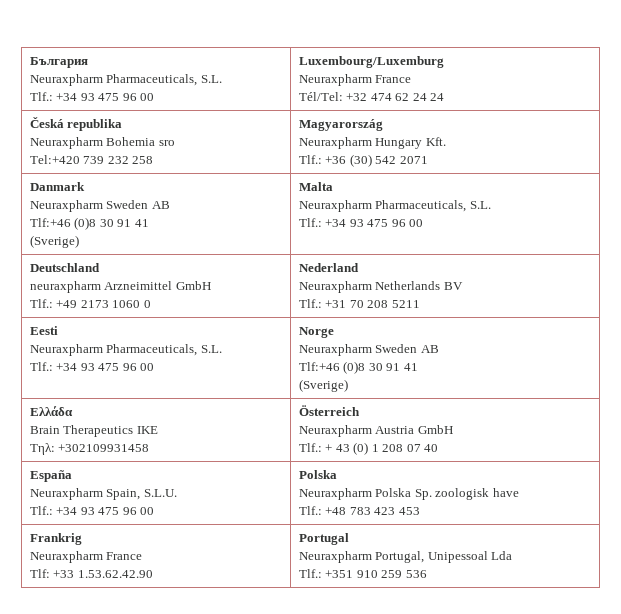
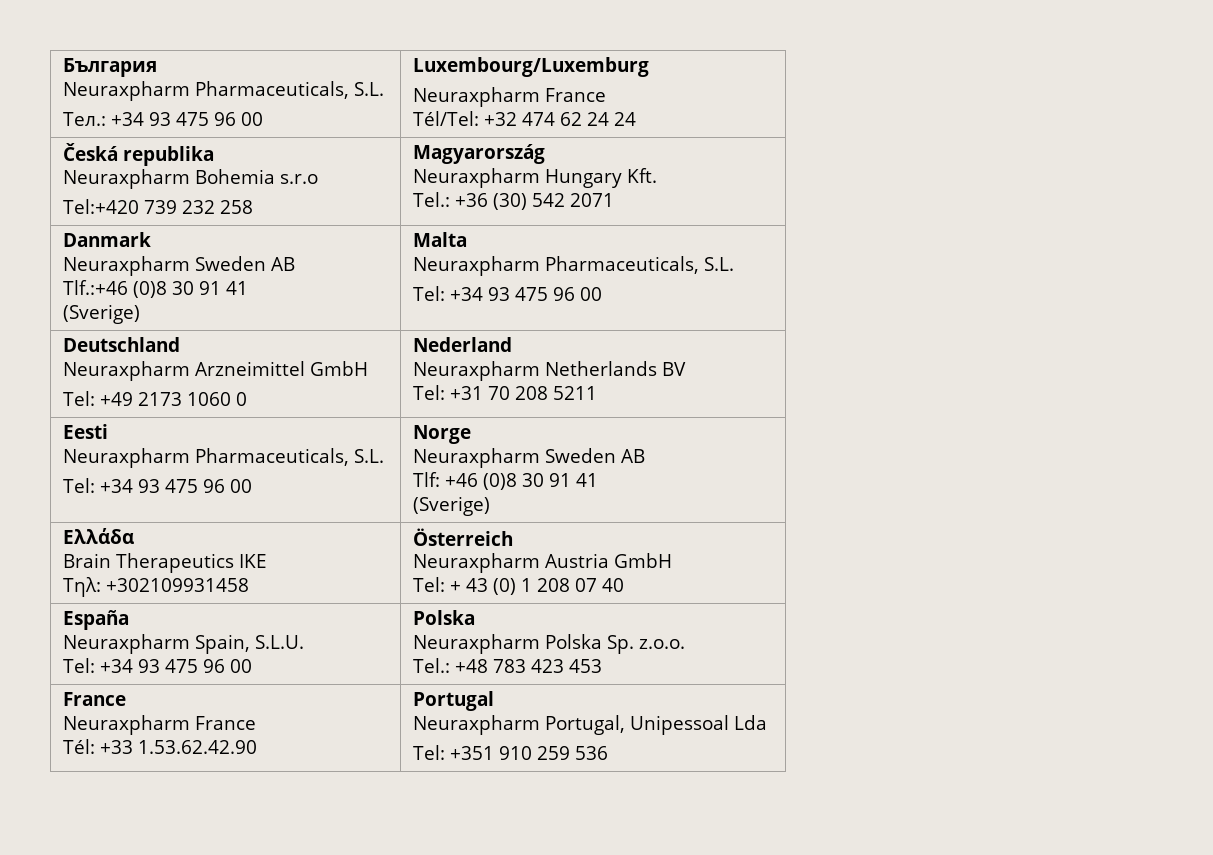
  България
  Neuraxpharm Pharmaceuticals, S.L.
- Tlf.: +34 93 475 96 00 | Luxembourg/Luxemburg
+ Teл.: +34 93 475 96 00 | Luxembourg/Luxemburg
  Česká republika
- Neuraxpharm Bohemia sro
+ Neuraxpharm Bohemia s.r.o
  Tel:+420 739 232 258 | Magyarország
  Neuraxpharm Hungary Kft.
- Tlf.: +36 (30) 542 2071
+ Tel.: +36 (30) 542 2071
  Danmark
  Neuraxpharm Sweden AB
- Tlf:+46 (0)8 30 91 41
+ Tlf.:+46 (0)8 30 91 41
  (Sverige) | Malta
  Neuraxpharm Pharmaceuticals, S.L.
- Tlf.: +34 93 475 96 00
+ Tel: +34 93 475 96 00
  Deutschland
- neuraxpharm Arzneimittel GmbH
- Tlf.: +49 2173 1060 0 | Nederland
+ Neuraxpharm Arzneimittel GmbH
+ Tel: +49 2173 1060 0 | Nederland
  Neuraxpharm Netherlands BV
- Tlf.: +31 70 208 5211
+ Tel: +31 70 208 5211
  Eesti
  Neuraxpharm Pharmaceuticals, S.L.
- Tlf.: +34 93 475 96 00 | Norge
+ Tel: +34 93 475 96 00 | Norge
  Neuraxpharm Sweden AB
- Tlf:+46 (0)8 30 91 41
+ Tlf: +46 (0)8 30 91 41
  Ελλάδα
  Brain Therapeutics ΙΚΕ
  Τηλ: +302109931458 | Österreich
  Neuraxpharm Austria GmbH
- Tlf.: + 43 (0) 1 208 07 40
+ Tel: + 43 (0) 1 208 07 40
  España
  Neuraxpharm Spain, S.L.U.
- Tlf.: +34 93 475 96 00 | Polska
- Neuraxpharm Polska Sp. zoologisk have
- Tlf.: +48 783 423 453
- Frankrig
+ Tel: +34 93 475 96 00 | Polska
+ Neuraxpharm Polska Sp. z.o.o.
+ Tel.: +48 783 423 453
+ France
  Neuraxpharm France
- Tlf: +33 1.53.62.42.90 | Portugal
+ Tél: +33 1.53.62.42.90 | Portugal
  Neuraxpharm Portugal, Unipessoal Lda
- Tlf.: +351 910 259 536
+ Tel: +351 910 259 536

